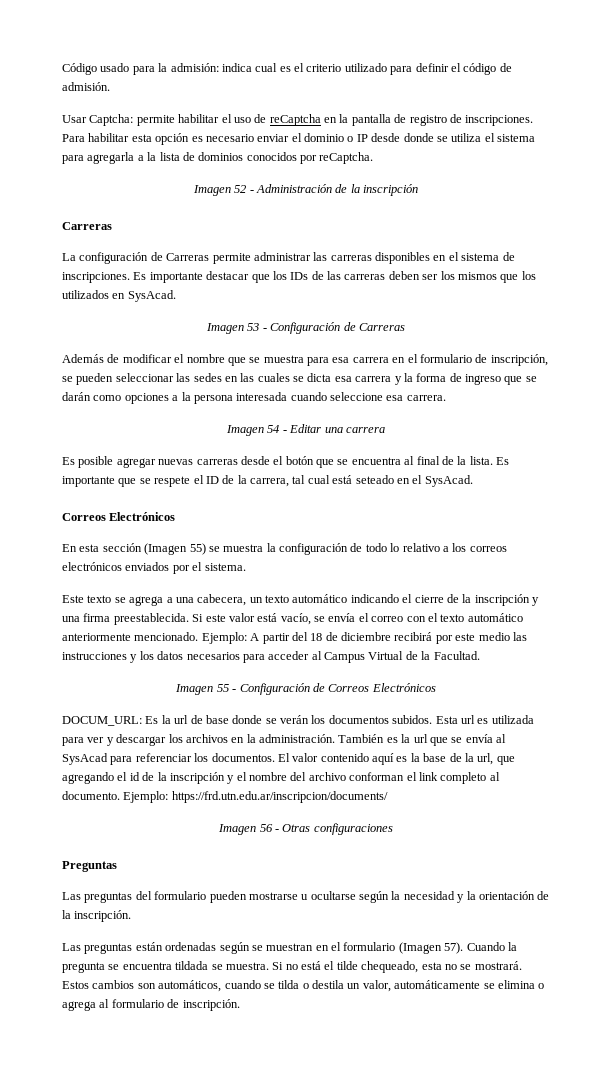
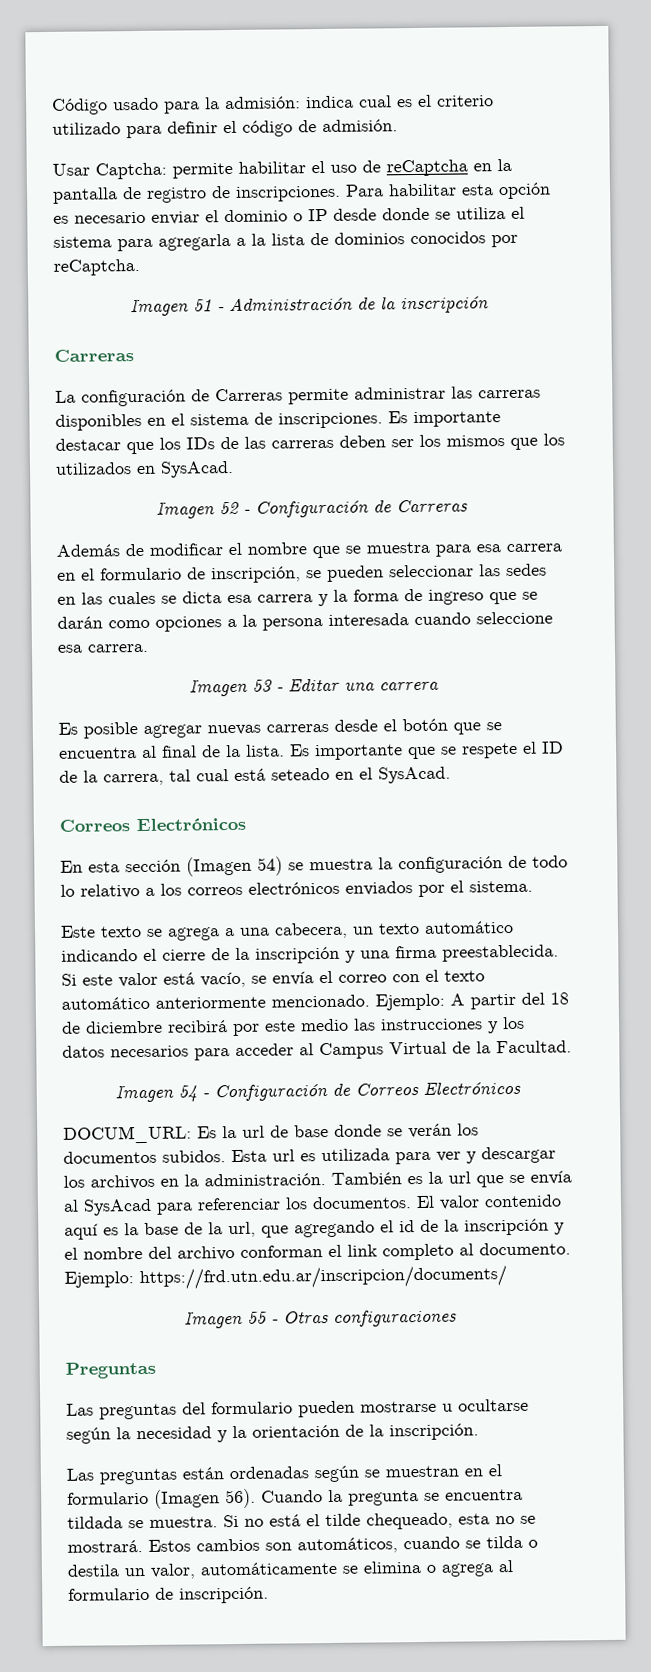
- Imagen 52 - Administración de la inscripción
+ Imagen 51 - Administración de la inscripción
- Imagen 53 - Configuración de Carreras
+ Imagen 52 - Configuración de Carreras
- Imagen 54 - Editar una carrera
+ Imagen 53 - Editar una carrera
- En esta sección (Imagen 55) se muestra la configuración de todo lo relativo a los correos electrónicos enviados por el sistema.
+ En esta sección (Imagen 54) se muestra la configuración de todo lo relativo a los correos electrónicos enviados por el sistema.
- Imagen 55 - Configuración de Correos Electrónicos
+ Imagen 54 - Configuración de Correos Electrónicos
- Imagen 56 - Otras configuraciones
+ Imagen 55 - Otras configuraciones
- Las preguntas están ordenadas según se muestran en el formulario (Imagen 57).
+ Las preguntas están ordenadas según se muestran en el formulario (Imagen 56).

